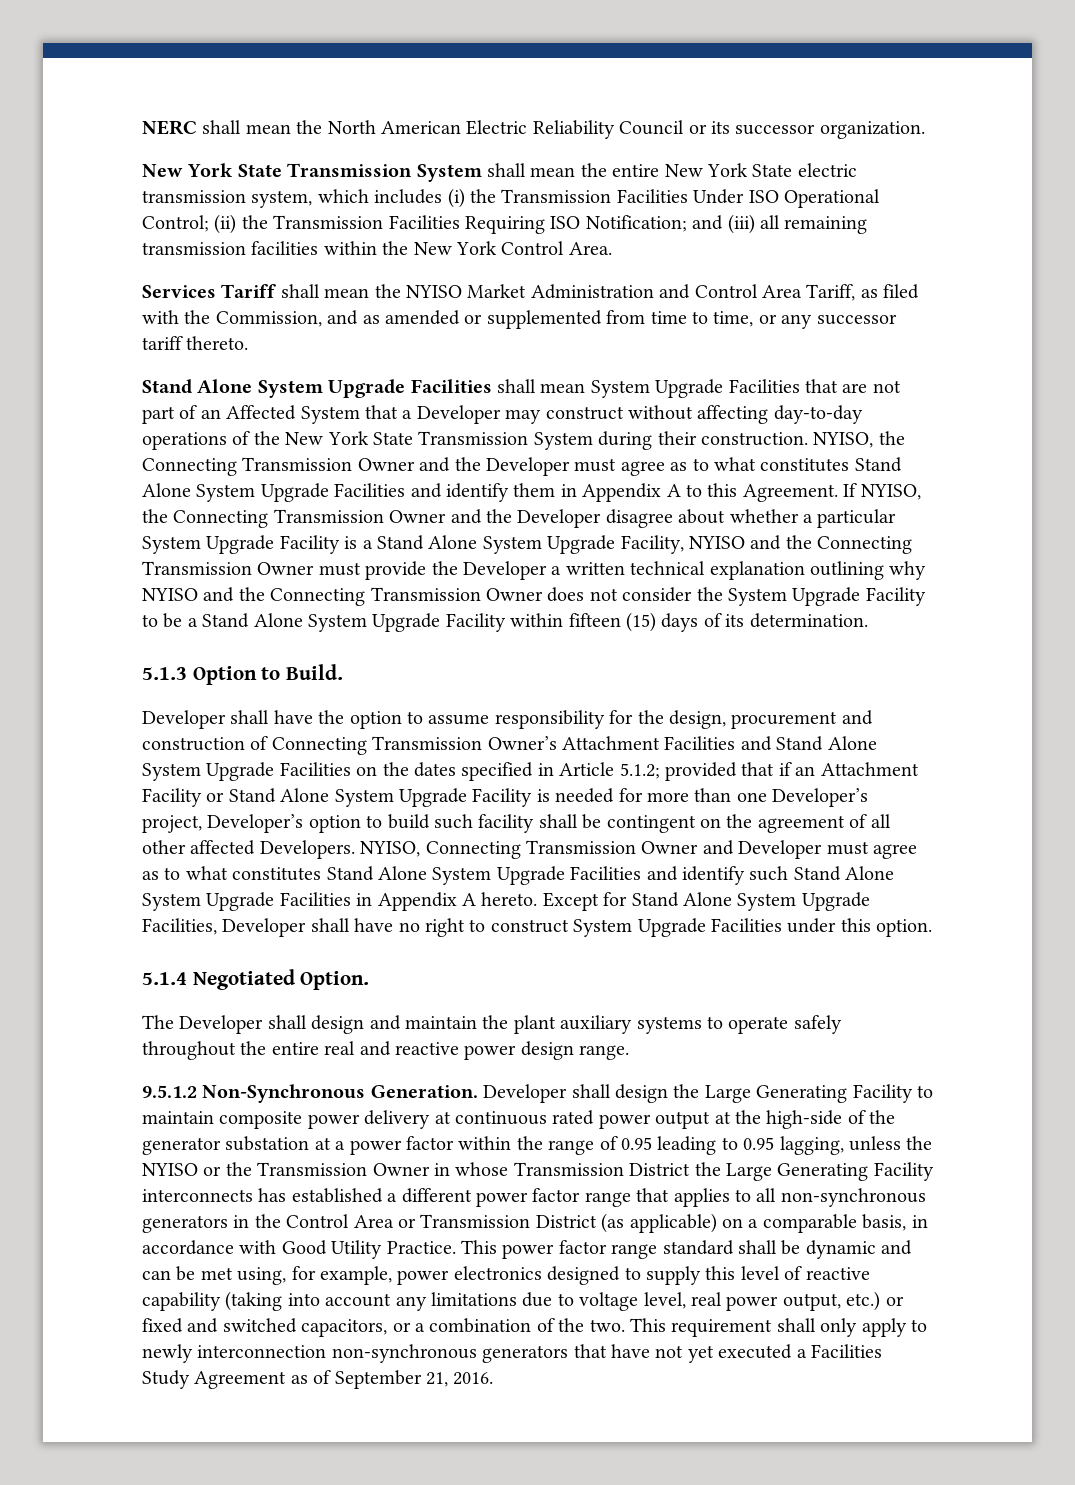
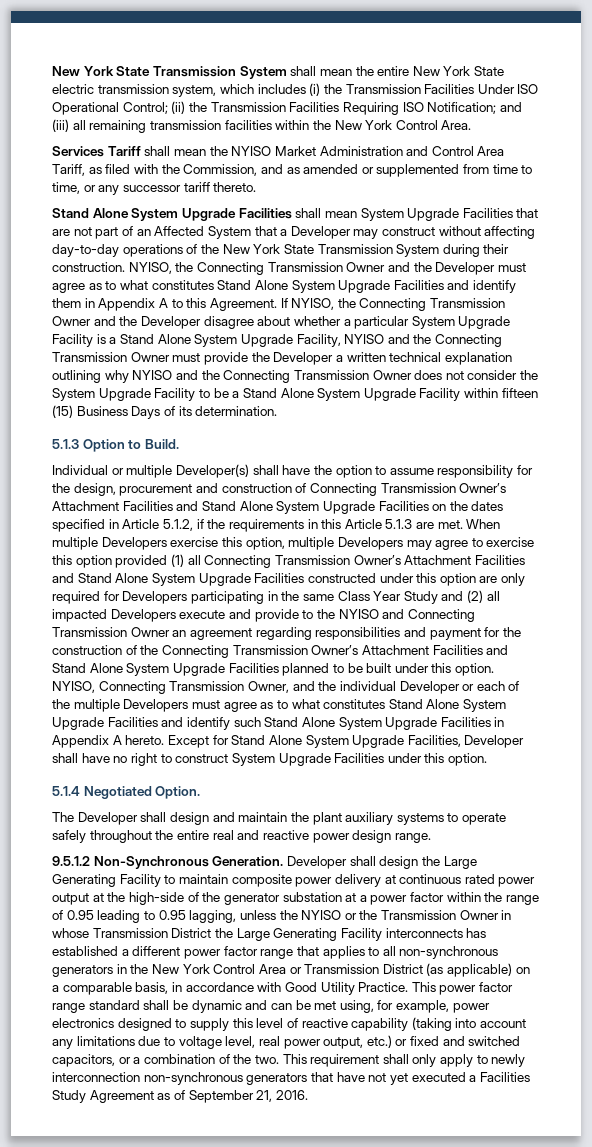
- NERC shall mean the North American Electric Reliability Council or its successor organization.
- If NYISO, the Connecting Transmission Owner and the Developer disagree about whether a particular System Upgrade Facility is a Stand Alone System Upgrade Facility, NYISO and the Connecting Transmission Owner must provide the Developer a written technical explanation outlining why NYISO and the Connecting Transmission Owner does not consider the System Upgrade Facility to be a Stand Alone System Upgrade Facility within fifteen (15) days of its determination.
+ If NYISO, the Connecting Transmission Owner and the Developer disagree about whether a particular System Upgrade Facility is a Stand Alone System Upgrade Facility, NYISO and the Connecting Transmission Owner must provide the Developer a written technical explanation outlining why NYISO and the Connecting Transmission Owner does not consider the System Upgrade Facility to be a Stand Alone System Upgrade Facility within fifteen (15) Business Days of its determination.
- Developer shall have the option to assume responsibility for the design, procurement and construction of Connecting Transmission Owner’s Attachment Facilities and Stand Alone System Upgrade Facilities on the dates specified in Article 5.1.2; provided that if an Attachment Facility or Stand Alone System Upgrade Facility is needed for more than one Developer’s project, Developer’s option to build such facility shall be contingent on the agreement of all other affected Developers. NYISO, Connecting Transmission Owner and Developer must agree as to what constitutes Stand Alone System Upgrade Facilities and identify such Stand Alone System Upgrade Facilities in Appendix A hereto.
+ Individual or multiple Developer(s) shall have the option to assume responsibility for the design, procurement and construction of Connecting Transmission Owner’s Attachment Facilities and Stand Alone System Upgrade Facilities on the dates specified in Article 5.1.2, if the requirements in this Article 5.1.3 are met. When multiple Developers exercise this option, multiple Developers may agree to exercise this option provided (1) all Connecting Transmission Owner’s Attachment Facilities and Stand Alone System Upgrade Facilities constructed under this option are only required for Developers participating in the same Class Year Study and (2) all impacted Developers execute and provide to the NYISO and Connecting Transmission Owner an agreement regarding responsibilities and payment for the construction of the Connecting Transmission Owner’s Attachment Facilities and Stand Alone System Upgrade Facilities planned to be built under this option. NYISO, Connecting Transmission Owner, and the individual Developer or each of the multiple Developers must agree as to what constitutes Stand Alone System Upgrade Facilities and identify such Stand Alone System Upgrade Facilities in Appendix A hereto.
- Developer shall design the Large Generating Facility to maintain composite power delivery at continuous rated power output at the high-side of the generator substation at a power factor within the range of 0.95 leading to 0.95 lagging, unless the NYISO or the Transmission Owner in whose Transmission District the Large Generating Facility interconnects has established a different power factor range that applies to all non-synchronous generators in the Control Area or Transmission District (as applicable) on a comparable basis, in accordance with Good Utility Practice.
+ Developer shall design the Large Generating Facility to maintain composite power delivery at continuous rated power output at the high-side of the generator substation at a power factor within the range of 0.95 leading to 0.95 lagging, unless the NYISO or the Transmission Owner in whose Transmission District the Large Generating Facility interconnects has established a different power factor range that applies to all non-synchronous generators in the New York Control Area or Transmission District (as applicable) on a comparable basis, in accordance with Good Utility Practice.

